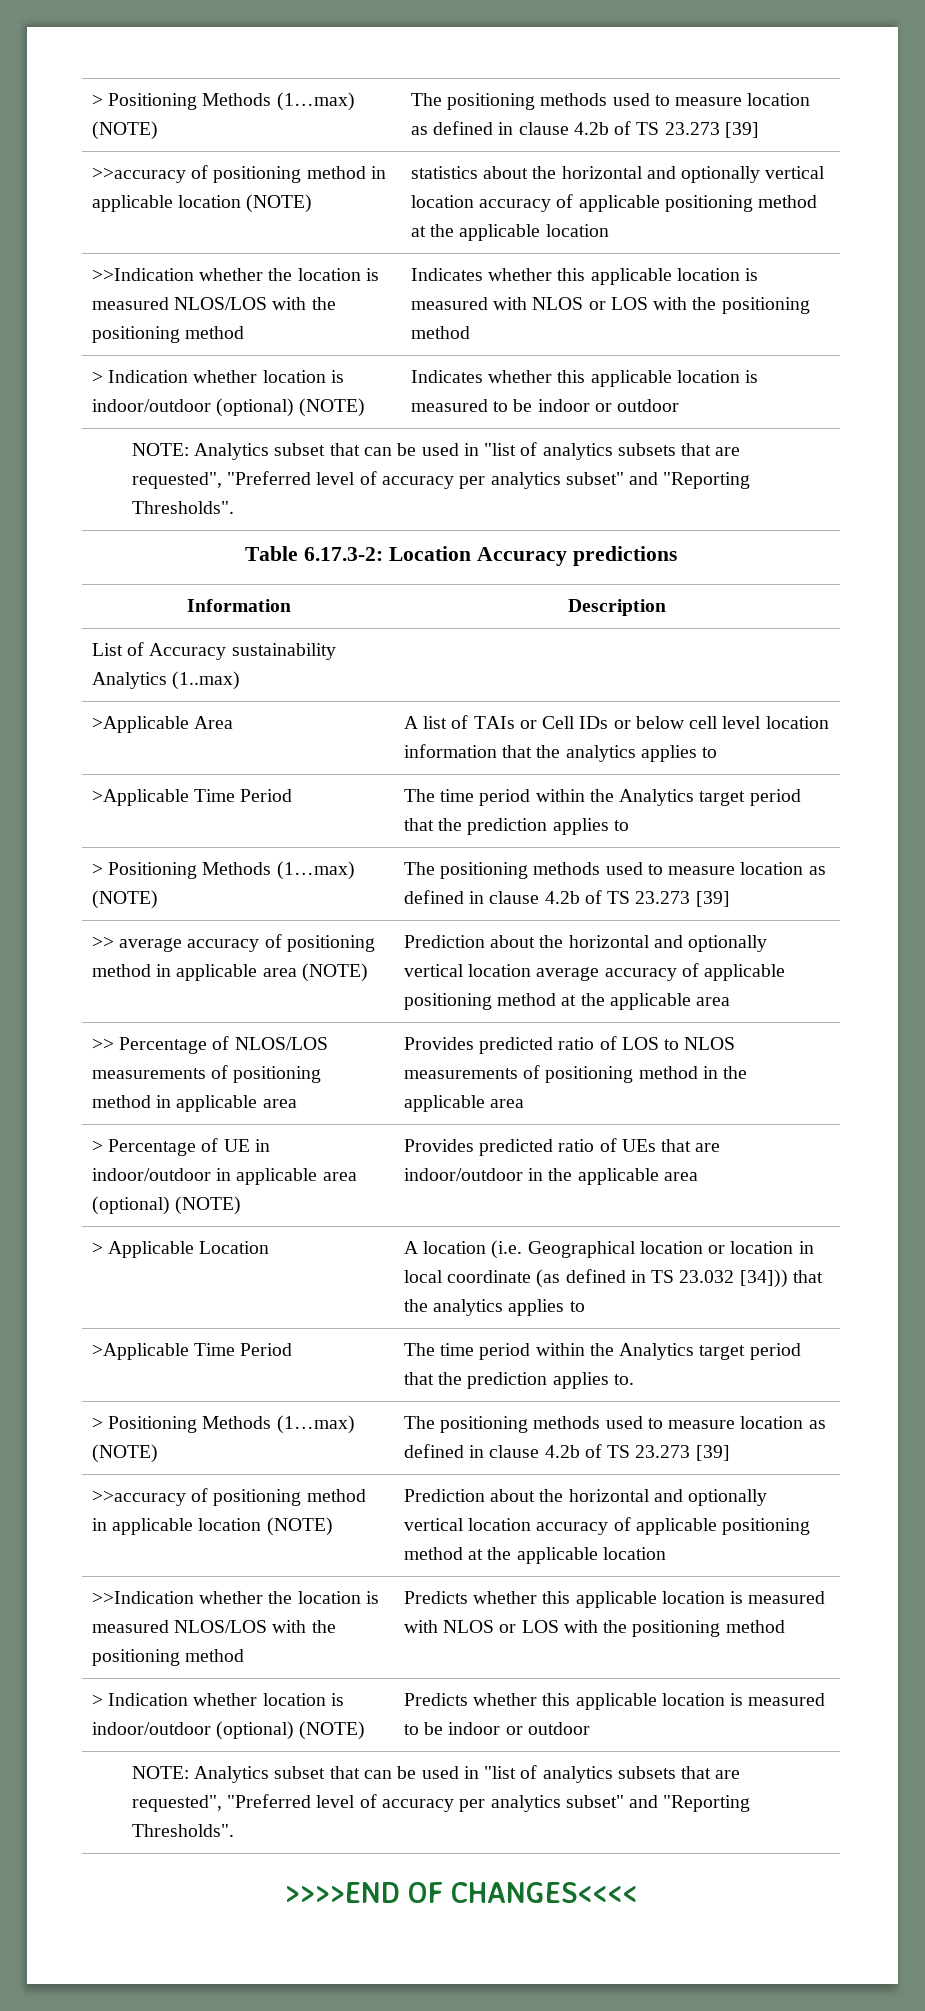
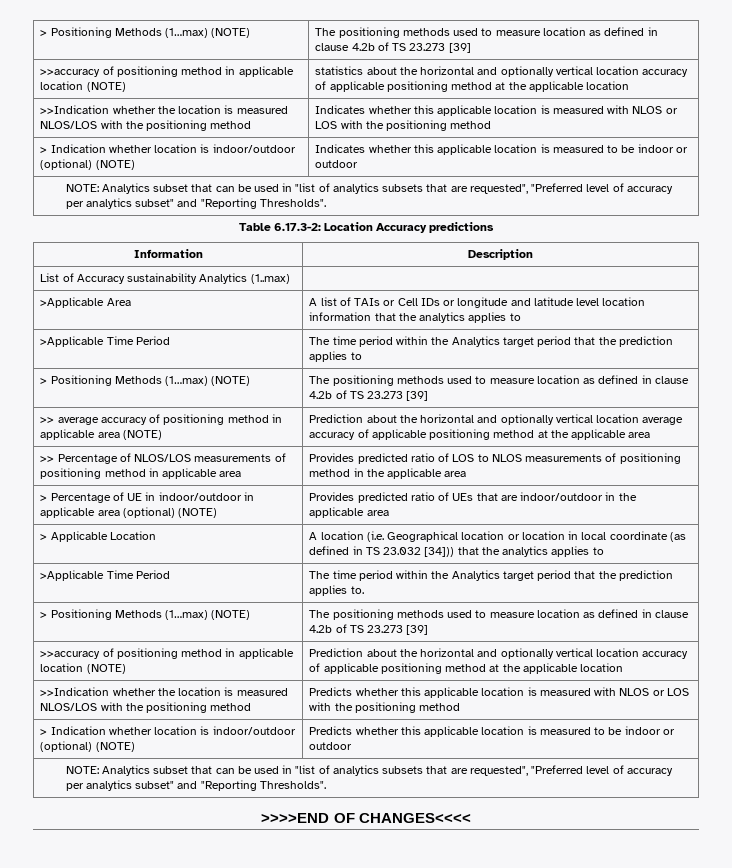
- >Applicable Area | A list of TAIs or Cell IDs or below cell level location information that the analytics applies to
+ >Applicable Area | A list of TAIs or Cell IDs or longitude and latitude level location information that the analytics applies to

